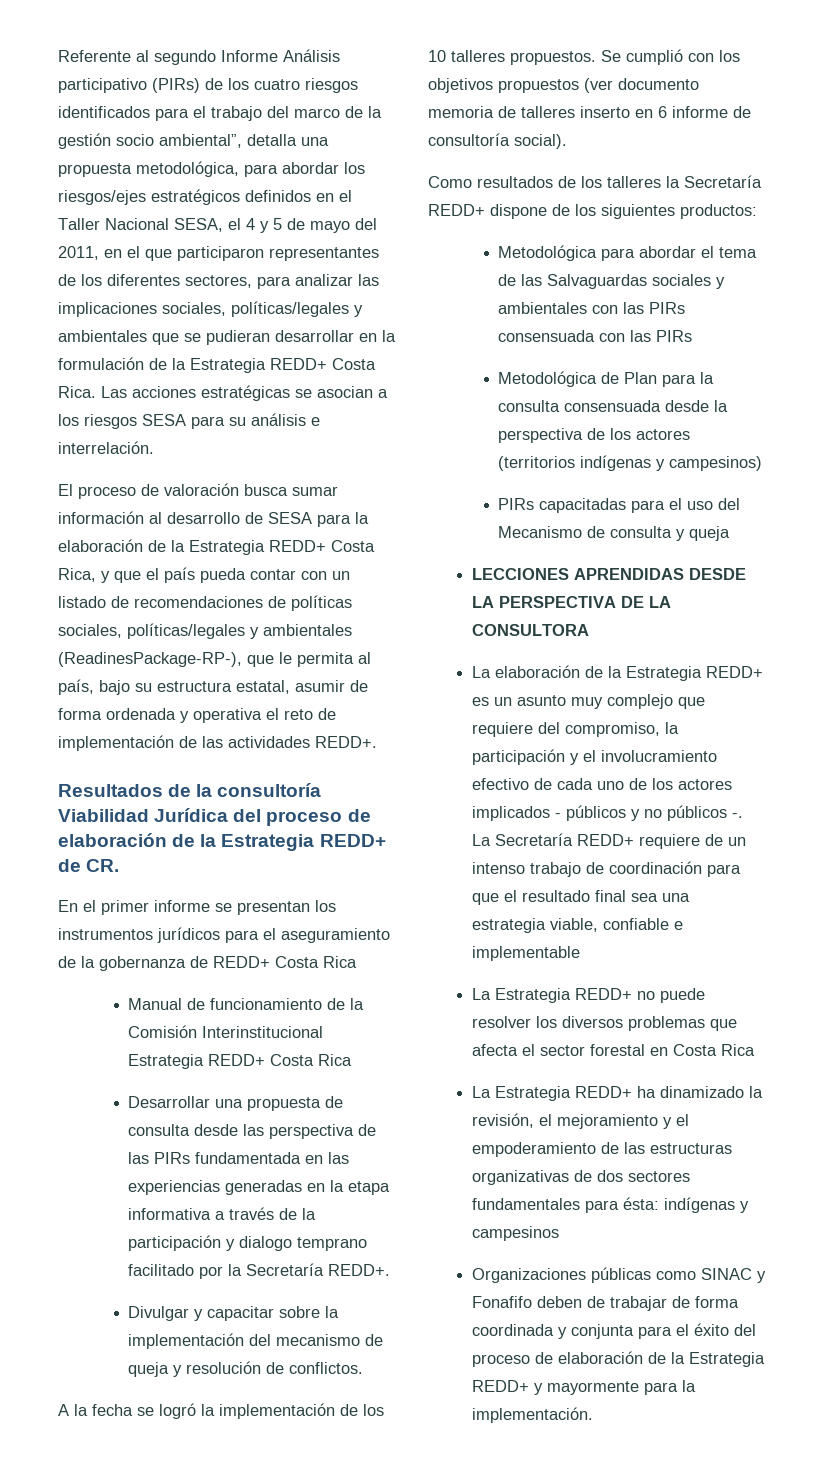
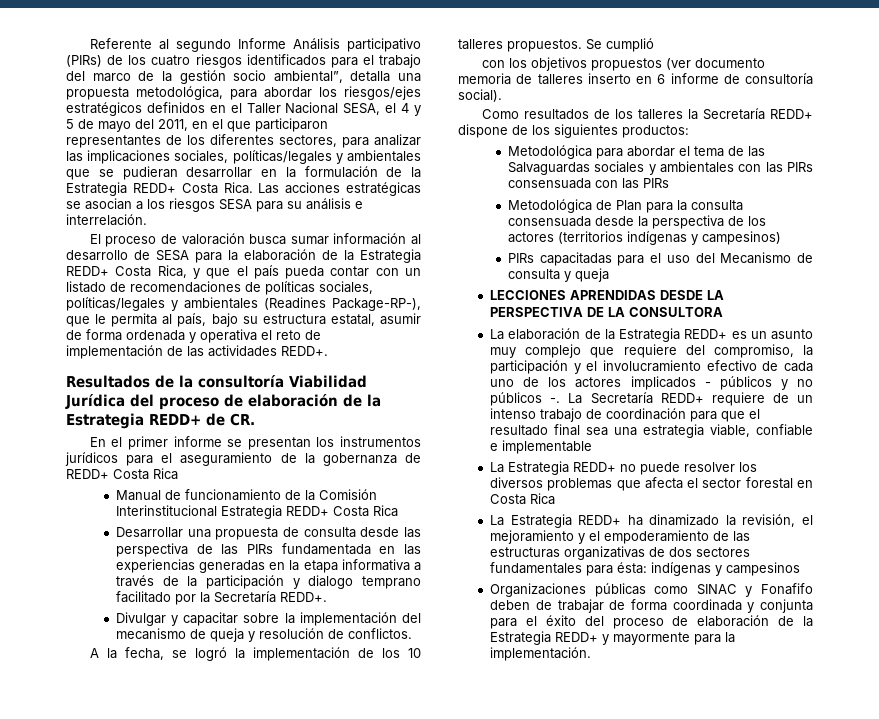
- El proceso de valoración busca sumar información al desarrollo de SESA para la elaboración de la Estrategia REDD+ Costa Rica, y que el país pueda contar con un listado de recomendaciones de políticas sociales, políticas/legales y ambientales (ReadinesPackage-RP-), que le permita al país, bajo su estructura estatal, asumir de forma ordenada y operativa el reto de implementación de las actividades REDD+.
+ El proceso de valoración busca sumar información al desarrollo de SESA para la elaboración de la Estrategia REDD+ Costa Rica, y que el país pueda contar con un listado de recomendaciones de políticas sociales, políticas/legales y ambientales (Readines Package-RP-), que le permita al país, bajo su estructura estatal, asumir de forma ordenada y operativa el reto de implementación de las actividades REDD+.
- A la fecha se logró la implementación de los 10 talleres propuestos.
+ A la fecha, se logró la implementación de los 10 talleres propuestos.
- Se cumplió con los objetivos propuestos (ver documento memoria de talleres inserto en 6 informe de consultoría social).
+ Se cumplió
+ con los objetivos propuestos (ver documento memoria de talleres inserto en 6 informe de consultoría social).

